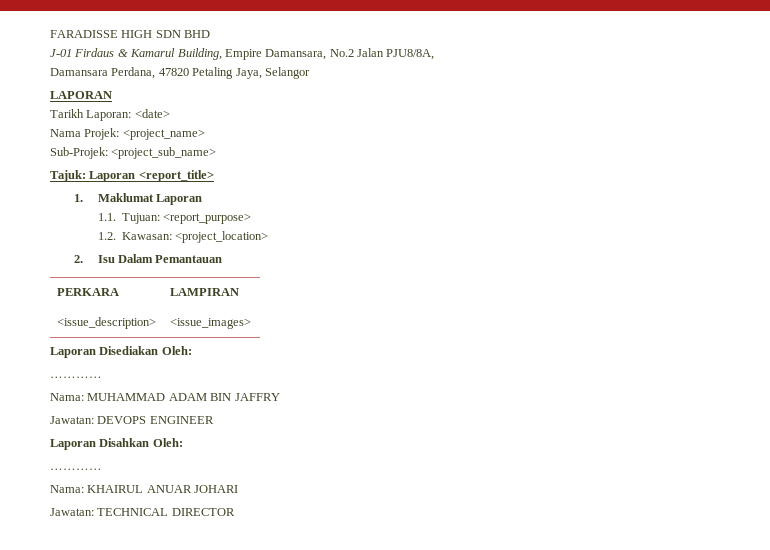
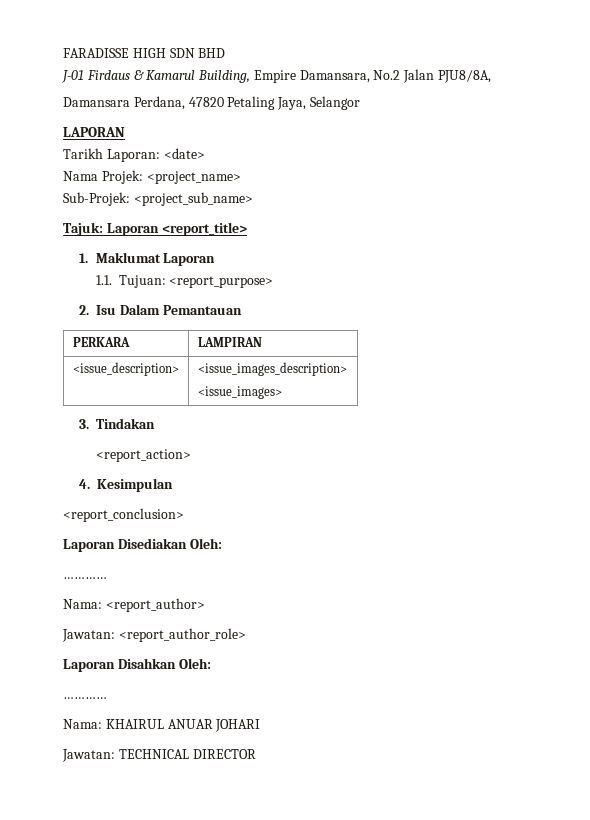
- 1.2. Kawasan: <project_location>
- <issue_description> | <issue_images>
+ <issue_description> | <issue_images_description>
+ <issue_images>
+ 3. Tindakan
+ <report_action>
+ 4. Kesimpulan
+ <report_conclusion>
- Nama: MUHAMMAD ADAM BIN JAFFRY
- Jawatan: DEVOPS ENGINEER
+ Nama: <report_author>
+ Jawatan: <report_author_role>

